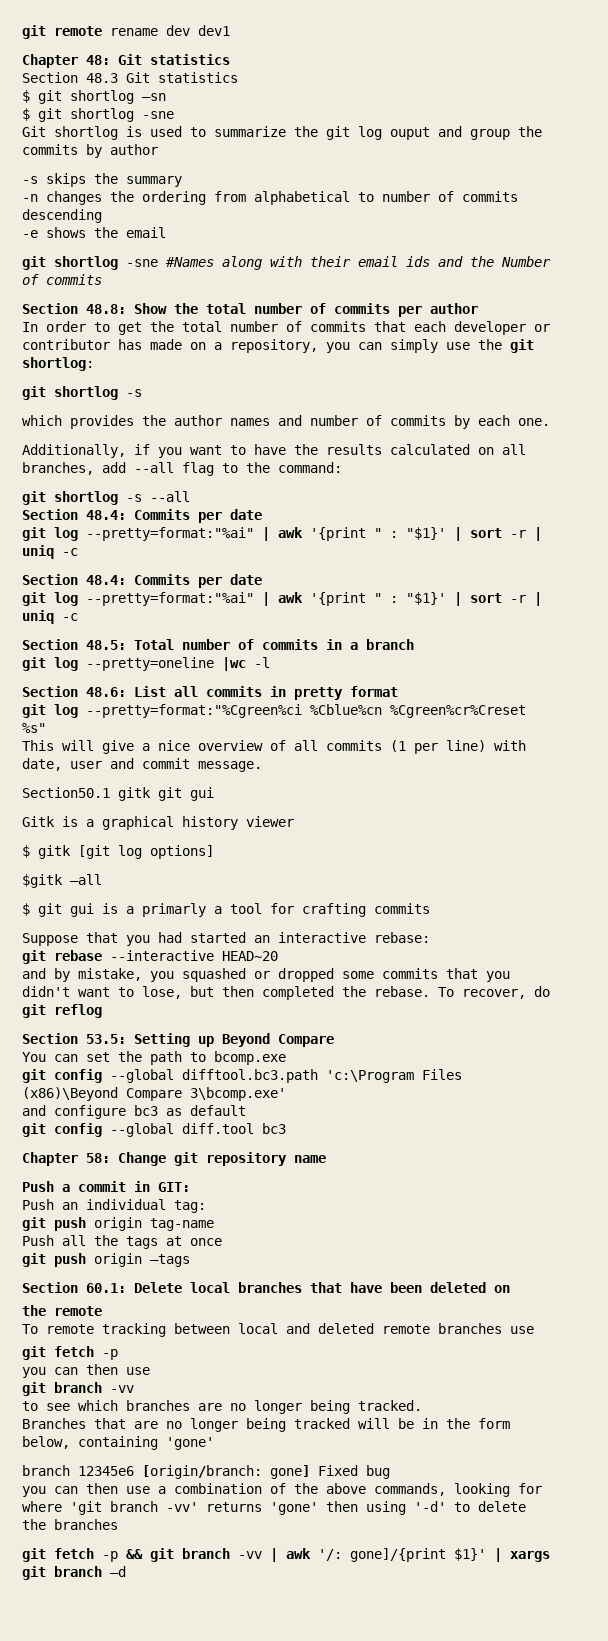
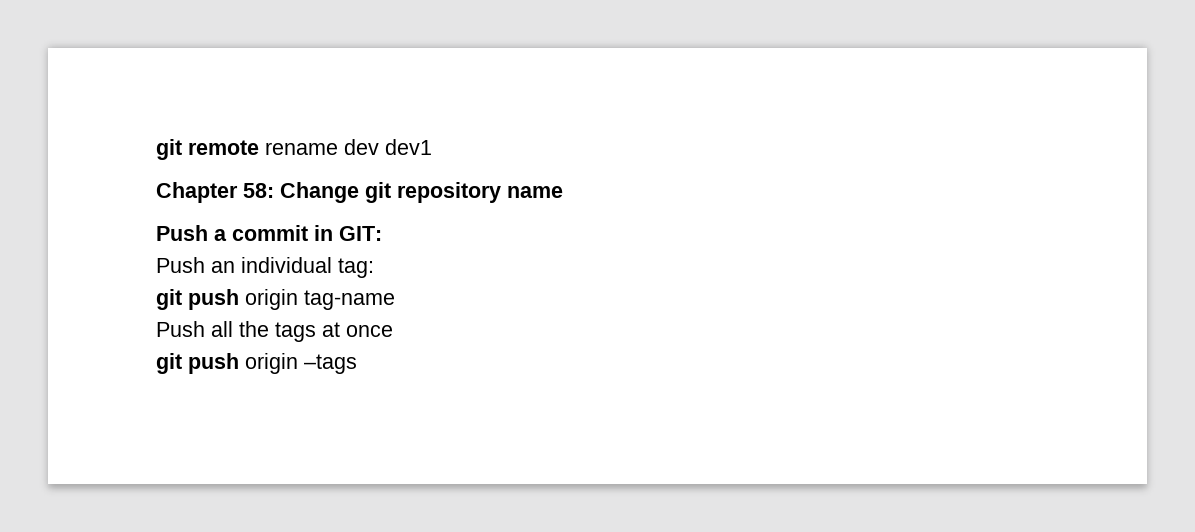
- Chapter 48: Git statistics
- Section 48.3 Git statistics
- $ git shortlog –sn
- $ git shortlog -sne
- Git shortlog is used to summarize the git log ouput and group the commits by author
- -s skips the summary
- -n changes the ordering from alphabetical to number of commits descending
- -e shows the email
- git shortlog -sne #Names along with their email ids and the Number of commits
- Section 48.8: Show the total number of commits per author
- In order to get the total number of commits that each developer or contributor has made on a repository, you can simply use the git shortlog:
- git shortlog -s
- which provides the author names and number of commits by each one.
- Additionally, if you want to have the results calculated on all branches, add --all flag to the command:
- git shortlog -s --all
- Section 48.4: Commits per date
- git log --pretty=format:"%ai" | awk '{print " : "$1}' | sort -r | uniq -c
- Section 48.4: Commits per date
- git log --pretty=format:"%ai" | awk '{print " : "$1}' | sort -r | uniq -c
- Section 48.5: Total number of commits in a branch
- git log --pretty=oneline |wc -l
- Section 48.6: List all commits in pretty format
- git log --pretty=format:"%Cgreen%ci %Cblue%cn %Cgreen%cr%Creset %s"
- This will give a nice overview of all commits (1 per line) with date, user and commit message.
- Section50.1 gitk git gui
- Gitk is a graphical history viewer
- $ gitk [git log options]
- $gitk –all
- $ git gui is a primarly a tool for crafting commits
- Suppose that you had started an interactive rebase:
- git rebase --interactive HEAD~20
- and by mistake, you squashed or dropped some commits that you didn't want to lose, but then completed the rebase. To recover, do git reflog
- Section 53.5: Setting up Beyond Compare
- You can set the path to bcomp.exe
- git config --global difftool.bc3.path 'c:\Program Files (x86)\Beyond Compare 3\bcomp.exe'
- and configure bc3 as default
- git config --global diff.tool bc3
- Section 60.1: Delete local branches that have been deleted on
- the remote
- To remote tracking between local and deleted remote branches use
- git fetch -p
- you can then use
- git branch -vv
- to see which branches are no longer being tracked.
- Branches that are no longer being tracked will be in the form below, containing 'gone'
- branch 12345e6 [origin/branch: gone] Fixed bug
- you can then use a combination of the above commands, looking for where 'git branch -vv' returns 'gone' then using '-d' to delete the branches
- git fetch -p && git branch -vv | awk '/: gone]/{print $1}' | xargs git branch –d

